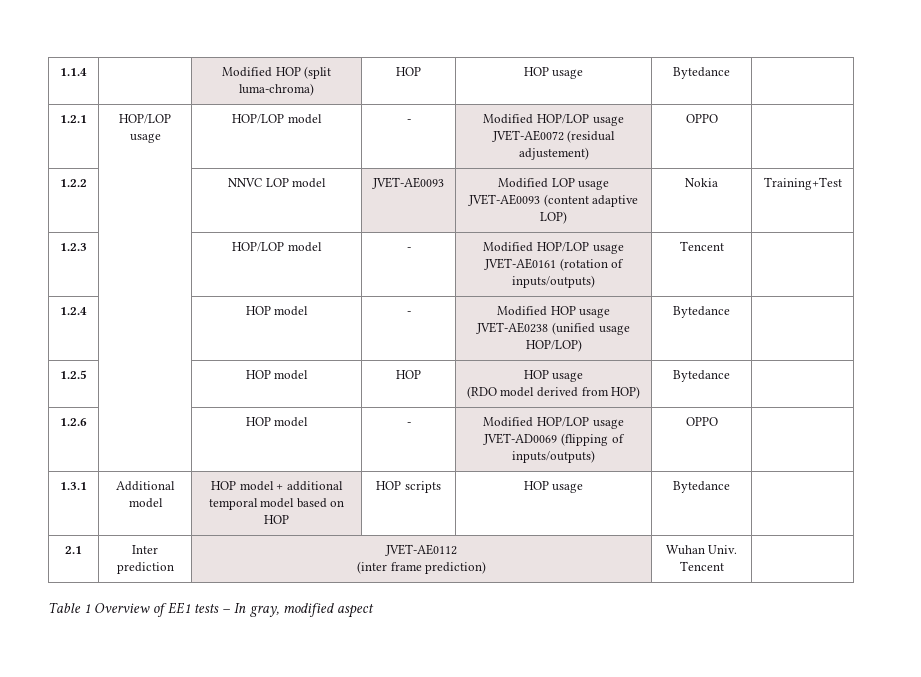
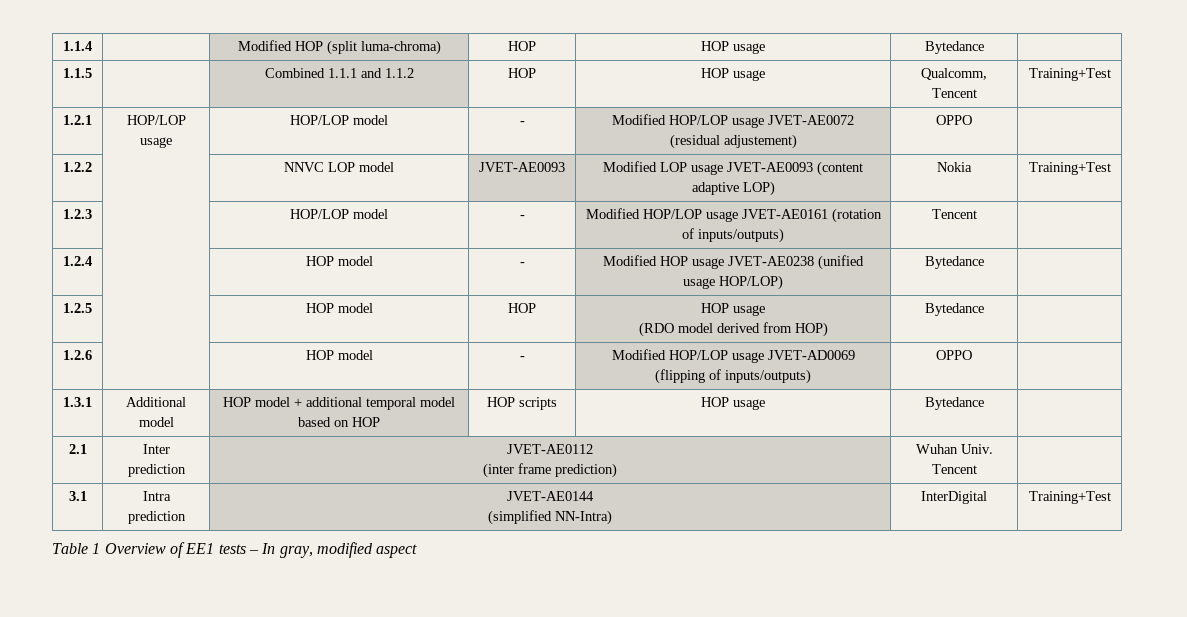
+ 1.1.5 | | Combined 1.1.1 and 1.1.2 | HOP | HOP usage | Qualcomm, Tencent | Training+Test
+ 3.1 | Intra prediction | JVET-AE0144
+ (simplified NN-Intra) | InterDigital | Training+Test

